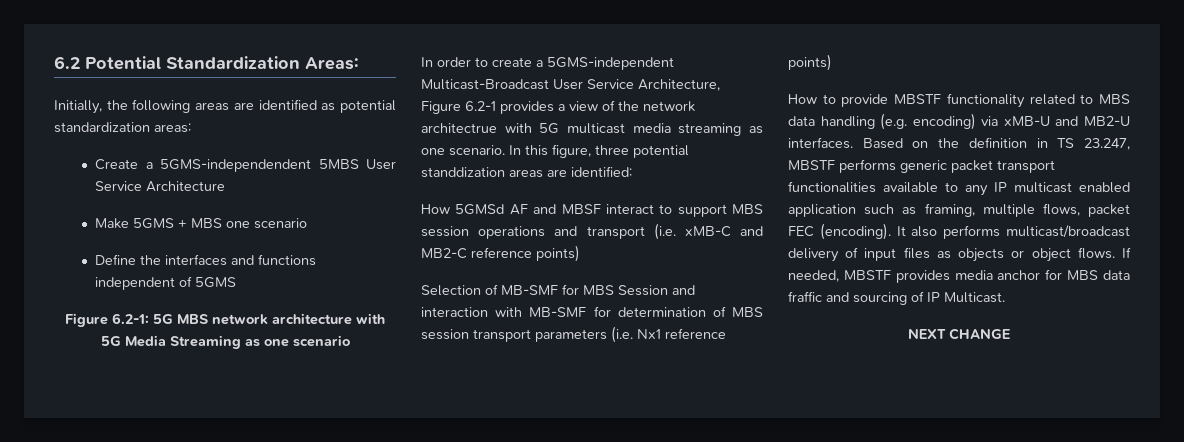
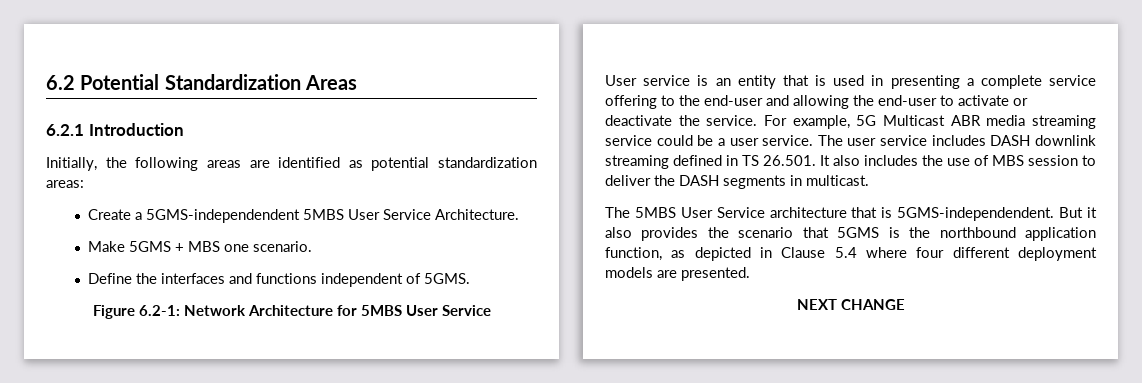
- 6.2 Potential Standardization Areas:
+ 6.2 Potential Standardization Areas
+ 6.2.1 Introduction
- Create a 5GMS-independendent 5MBS User Service Architecture
+ Create a 5GMS-independendent 5MBS User Service Architecture.
- Make 5GMS + MBS one scenario
+ Make 5GMS + MBS one scenario.
- Define the interfaces and functions independent of 5GMS
+ Define the interfaces and functions independent of 5GMS.
- Figure 6.2-1: 5G MBS network architecture with 5G Media Streaming as one scenario
- In order to create a 5GMS-independent Multicast-Broadcast User Service Architecture, Figure 6.2-1 provides a view of the network architectrue with 5G multicast media streaming as one scenario. In this figure, three potential standdization areas are identified:
- How 5GMSd AF and MBSF interact to support MBS session operations and transport (i.e. xMB-C and MB2-C reference points)
- Selection of MB-SMF for MBS Session and interaction with MB-SMF for determination of MBS session transport parameters (i.e. Nx1 reference points)
- How to provide MBSTF functionality related to MBS data handling (e.g. encoding) via xMB-U and MB2-U interfaces. Based on the definition in TS 23.247, MBSTF performs generic packet transport functionalities available to any IP multicast enabled application such as framing, multiple flows, packet FEC (encoding). It also performs multicast/broadcast delivery of input files as objects or object flows. If needed, MBSTF provides media anchor for MBS data fraffic and sourcing of IP Multicast.
+ Figure 6.2-1: Network Architecture for 5MBS User Service
+ User service is an entity that is used in presenting a complete service offering to the end-user and allowing the end-user to activate or deactivate the service. For example, 5G Multicast ABR media streaming service could be a user service. The user service includes DASH downlink streaming defined in TS 26.501. It also includes the use of MBS session to deliver the DASH segments in multicast.
+ The 5MBS User Service architecture that is 5GMS-independendent. But it also provides the scenario that 5GMS is the northbound application function, as depicted in Clause 5.4 where four different deployment models are presented.

